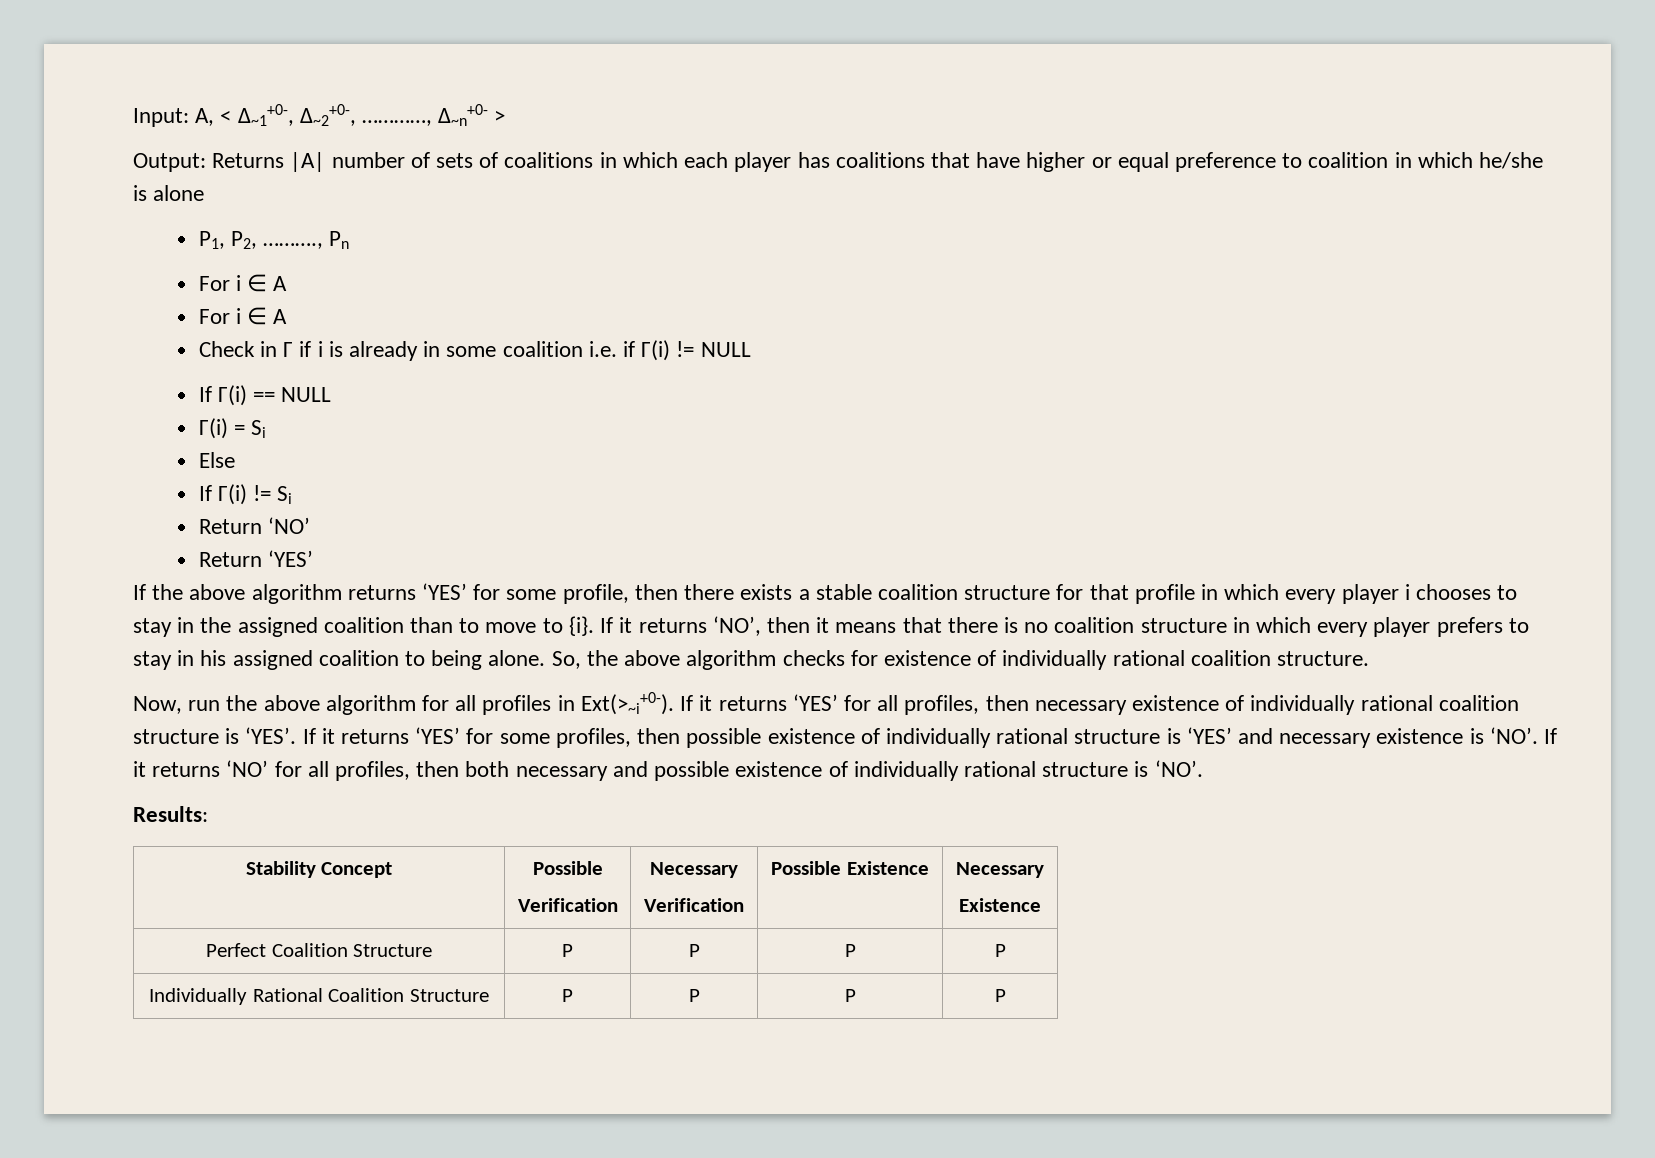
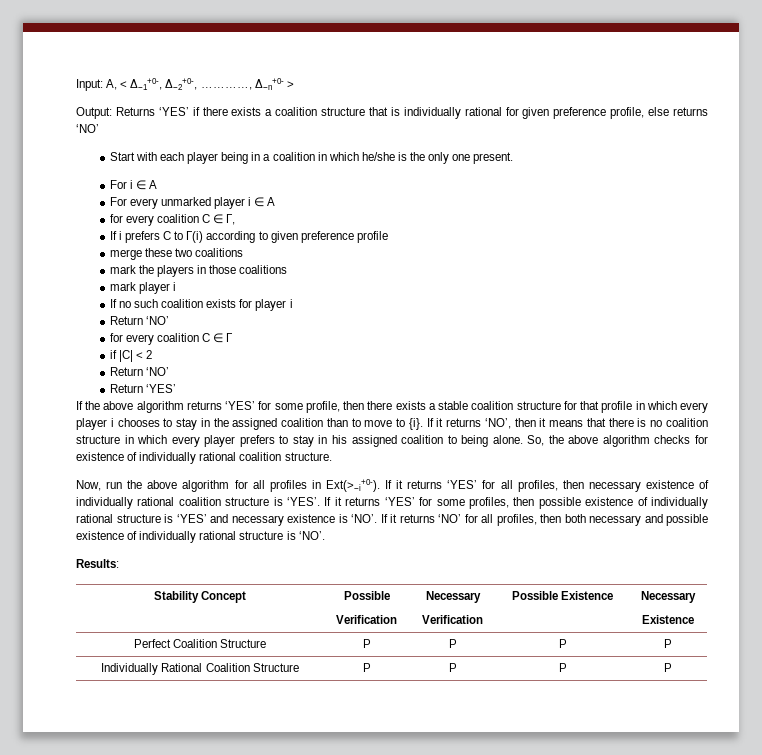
- Output: Returns |A| number of sets of coalitions in which each player has coalitions that have higher or equal preference to coalition in which he/she is alone
- P1, P2, ………., Pn
+ Output: Returns ‘YES’ if there exists a coalition structure that is individually rational for given preference profile, else returns ‘NO’
+ Start with each player being in a coalition in which he/she is the only one present.
  For i ∈ A
- For i ∈ A
- Check in Γ if i is already in some coalition i.e. if Γ(i) != NULL
- If Γ(i) == NULL
- Γ(i) = Si
- Else
- If Γ(i) != Si
+ For every unmarked player i ∈ A
+ for every coalition C ∈ Γ,
+ If i prefers C to Γ(i) according to given preference profile
+ merge these two coalitions
+ mark the players in those coalitions
+ mark player i
+ If no such coalition exists for player i
+ Return ‘NO’
+ for every coalition C ∈ Γ
+ if |C| < 2

